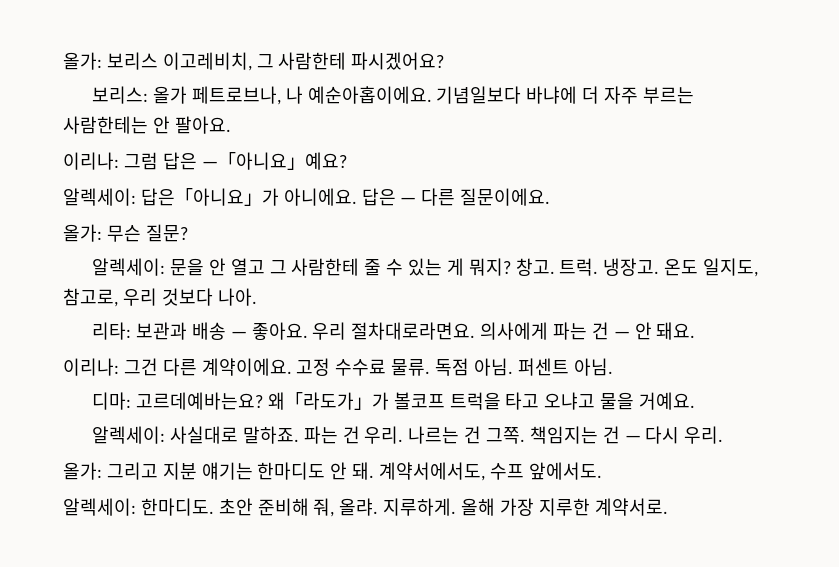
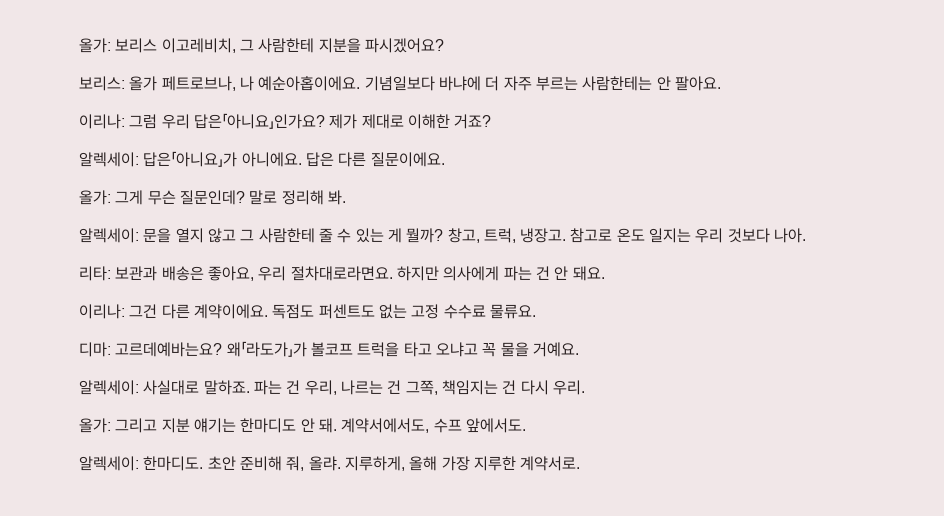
- 올가: 보리스 이고레비치, 그 사람한테 파시겠어요?
+ 올가: 보리스 이고레비치, 그 사람한테 지분을 파시겠어요?
- 이리나: 그럼 답은 —「아니요」예요?
+ 이리나: 그럼 우리 답은「아니요」인가요? 제가 제대로 이해한 거죠?
- 답은 — 다른 질문이에요.
+ 답은 다른 질문이에요.
- 올가: 무슨 질문?
+ 올가: 그게 무슨 질문인데? 말로 정리해 봐.
- 알렉세이: 문을 안 열고 그 사람한테 줄 수 있는 게 뭐지? 창고. 트럭. 냉장고. 온도 일지도, 참고로, 우리 것보다 나아.
+ 알렉세이: 문을 열지 않고 그 사람한테 줄 수 있는 게 뭘까? 창고, 트럭, 냉장고. 참고로 온도 일지는 우리 것보다 나아.
- 리타: 보관과 배송 — 좋아요. 우리 절차대로라면요.
+ 리타: 보관과 배송은 좋아요, 우리 절차대로라면요.
- 의사에게 파는 건 — 안 돼요.
+ 하지만 의사에게 파는 건 안 돼요.
- 고정 수수료 물류. 독점 아님. 퍼센트 아님.
+ 독점도 퍼센트도 없는 고정 수수료 물류요.
- 왜「라도가」가 볼코프 트럭을 타고 오냐고 물을 거예요.
+ 왜「라도가」가 볼코프 트럭을 타고 오냐고 꼭 물을 거예요.
- 파는 건 우리. 나르는 건 그쪽. 책임지는 건 — 다시 우리.
+ 파는 건 우리, 나르는 건 그쪽, 책임지는 건 다시 우리.
- 지루하게. 올해 가장 지루한 계약서로.
+ 지루하게, 올해 가장 지루한 계약서로.

